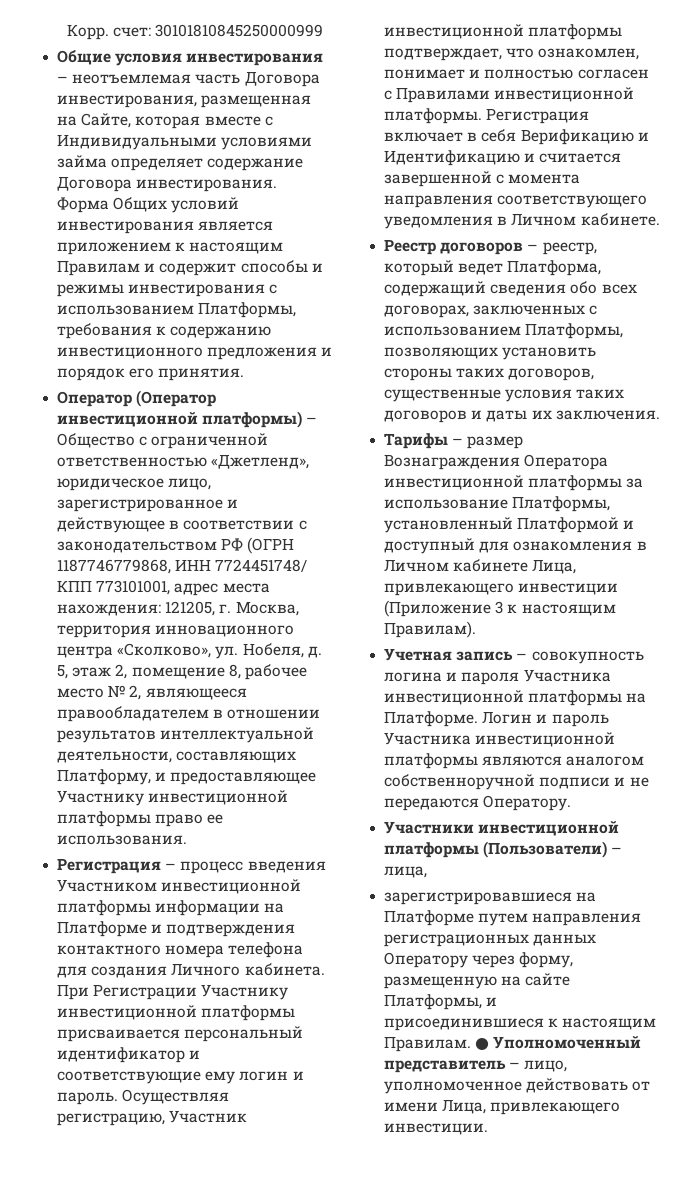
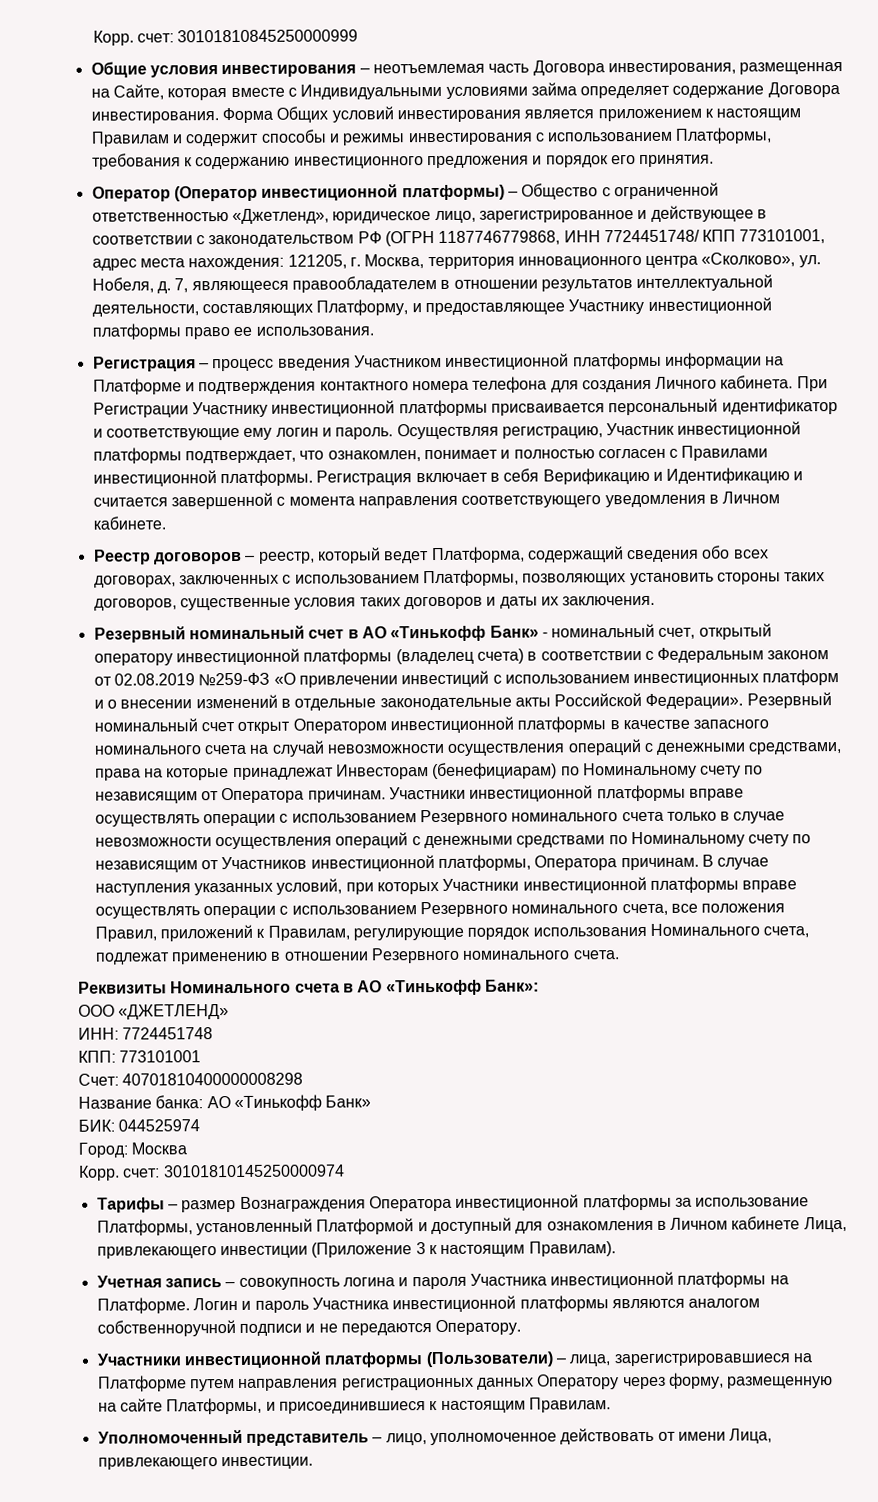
- 5, этаж 2, помещение 8, рабочее место № 2, являющееся правообладателем в отношении результатов интеллектуальной деятельности, составляющих Платформу, и предоставляющее Участнику инвестиционной платформы право ее использования.
+ 7, являющееся правообладателем в отношении результатов интеллектуальной деятельности, составляющих Платформу, и предоставляющее Участнику инвестиционной платформы право ее использования.
+ Резервный номинальный счет в АО «Тинькофф Банк» - номинальный счет, открытый оператору инвестиционной платформы (владелец счета) в соответствии с Федеральным законом от 02.08.2019 №259-ФЗ «О привлечении инвестиций с использованием инвестиционных платформ и о внесении изменений в отдельные законодательные акты Российской Федерации». Резервный номинальный счет открыт Оператором инвестиционной платформы в качестве запасного номинального счета на случай невозможности осуществления операций с денежными средствами, права на которые принадлежат Инвесторам (бенефициарам) по Номинальному счету по независящим от Оператора причинам. Участники инвестиционной платформы вправе осуществлять операции с использованием Резервного номинального счета только в случае невозможности осуществления операций с денежными средствами по Номинальному счету по независящим от Участников инвестиционной платформы, Оператора причинам. В случае наступления указанных условий, при которых Участники инвестиционной платформы вправе осуществлять операции с использованием Резервного номинального счета, все положения Правил, приложений к Правилам, регулирующие порядок использования Номинального счета, подлежат применению в отношении Резервного номинального счета.
+ Реквизиты Номинального счета в АО «Тинькофф Банк»:
+ ООО «ДЖЕТЛЕНД»
+ ИНН: 7724451748
+ КПП: 773101001
+ Счет: 40701810400000008298
+ Название банка: АО «Тинькофф Банк»
+ БИК: 044525974
+ Город: Москва
+ Корр. счет: 30101810145250000974
- Участники инвестиционной платформы (Пользователи) – лица,
- зарегистрировавшиеся на Платформе путем направления регистрационных данных Оператору через форму, размещенную на сайте Платформы, и присоединившиеся к настоящим Правилам. ● Уполномоченный представитель – лицо, уполномоченное действовать от имени Лица, привлекающего инвестиции.
+ Участники инвестиционной платформы (Пользователи) – лица, зарегистрировавшиеся на Платформе путем направления регистрационных данных Оператору через форму, размещенную на сайте Платформы, и присоединившиеся к настоящим Правилам.
+ Уполномоченный представитель – лицо, уполномоченное действовать от имени Лица, привлекающего инвестиции.

